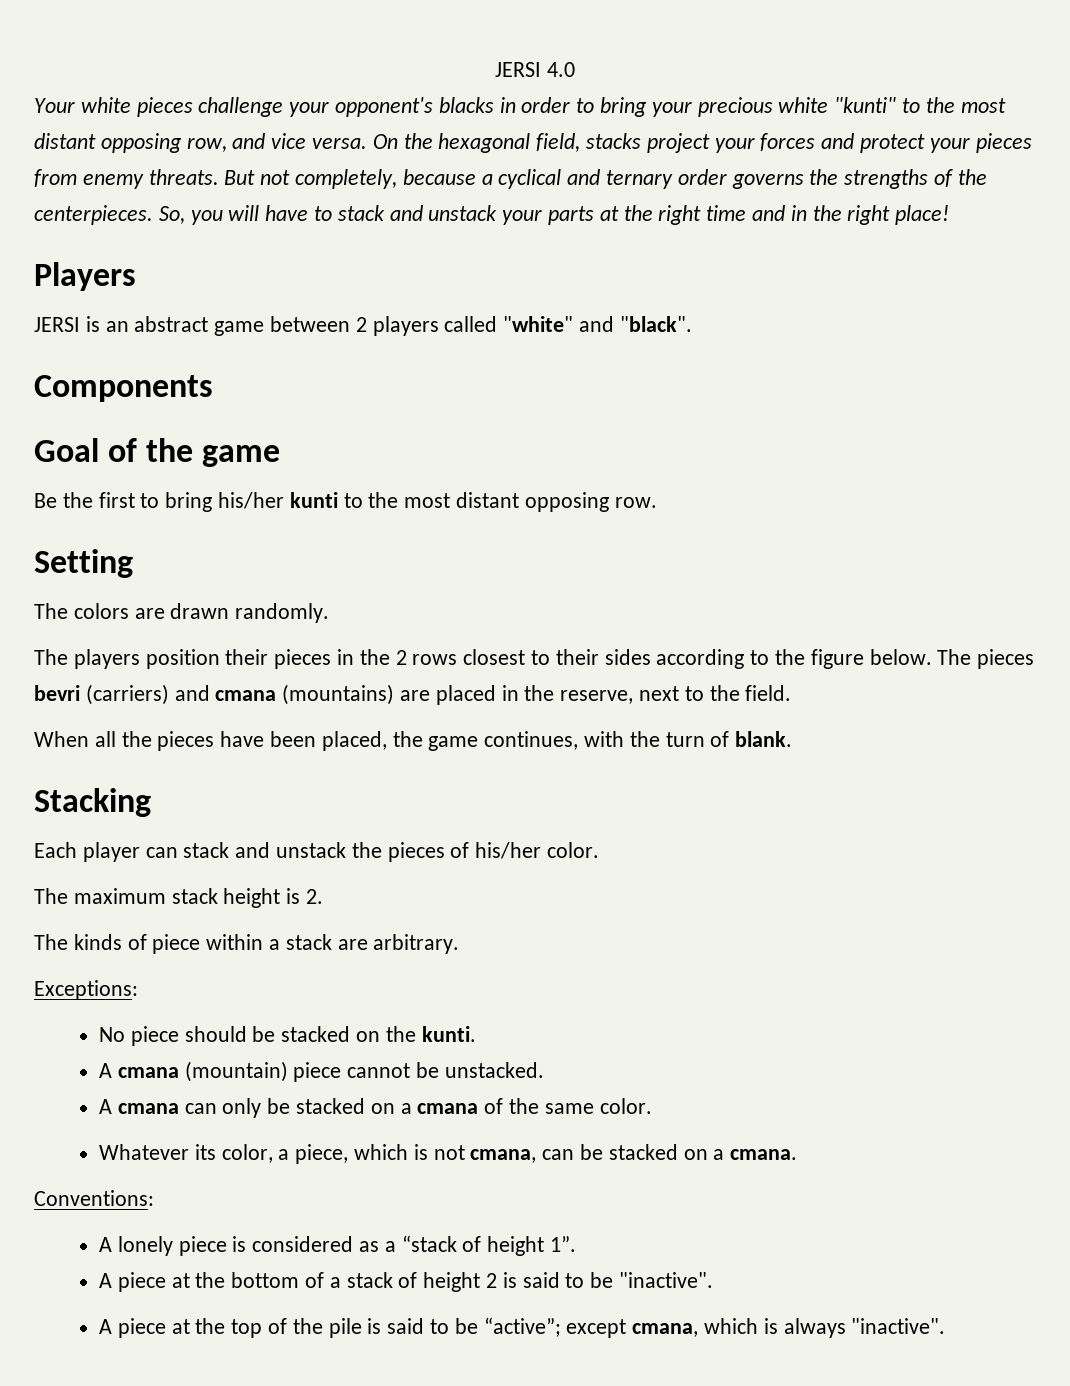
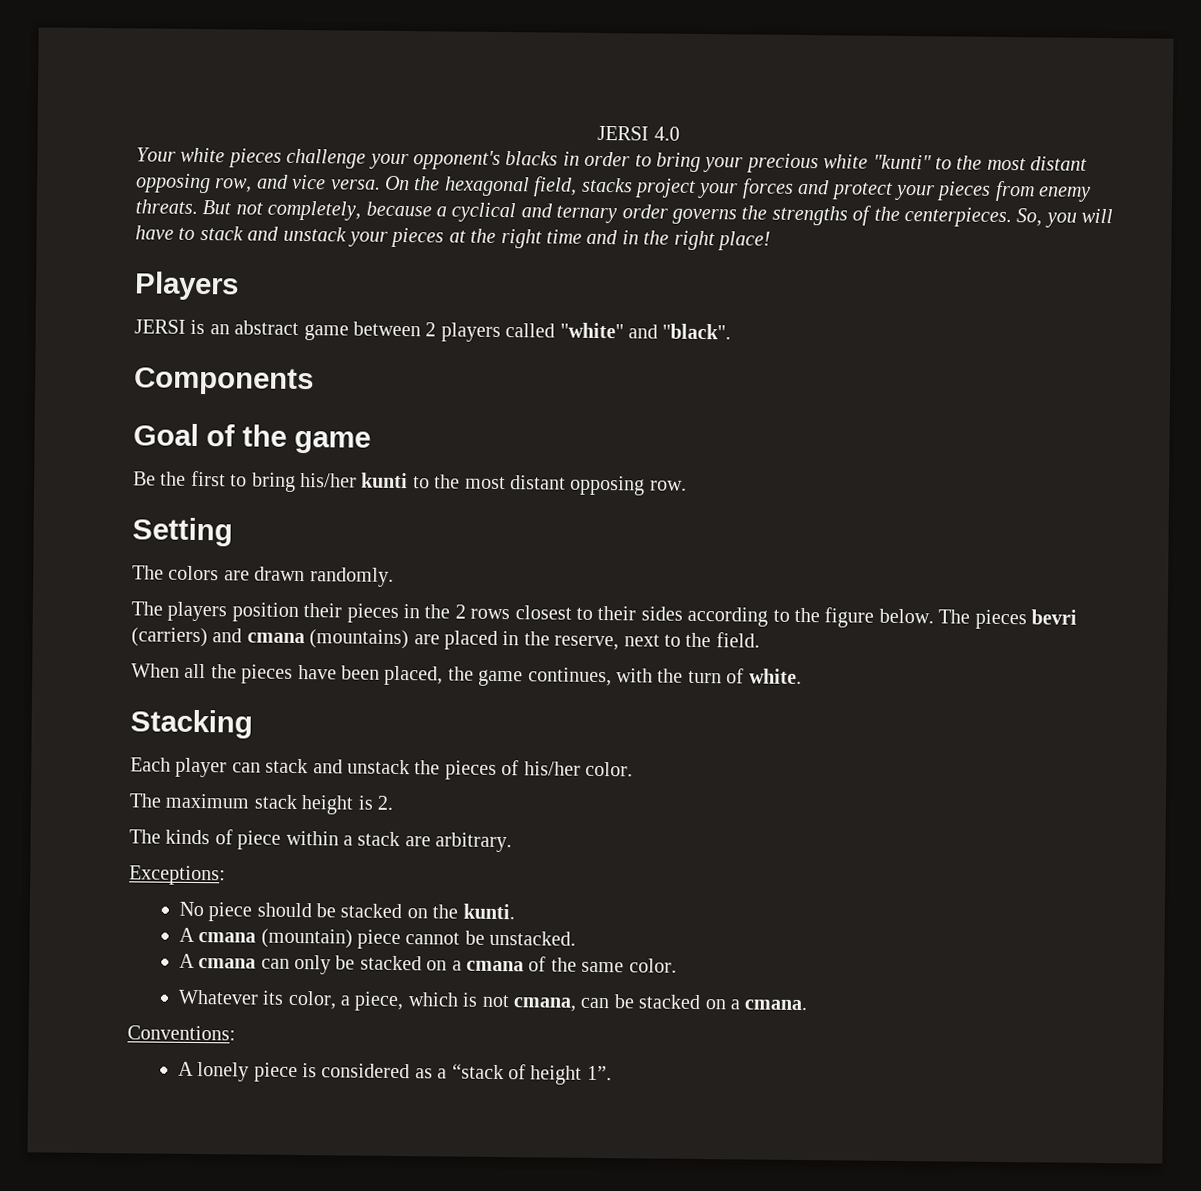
- So, you will have to stack and unstack your parts at the right time and in the right place!
+ So, you will have to stack and unstack your pieces at the right time and in the right place!
- When all the pieces have been placed, the game continues, with the turn of blank.
+ When all the pieces have been placed, the game continues, with the turn of white.
- A piece at the bottom of a stack of height 2 is said to be "inactive".
- A piece at the top of the pile is said to be “active”; except cmana, which is always "inactive".

